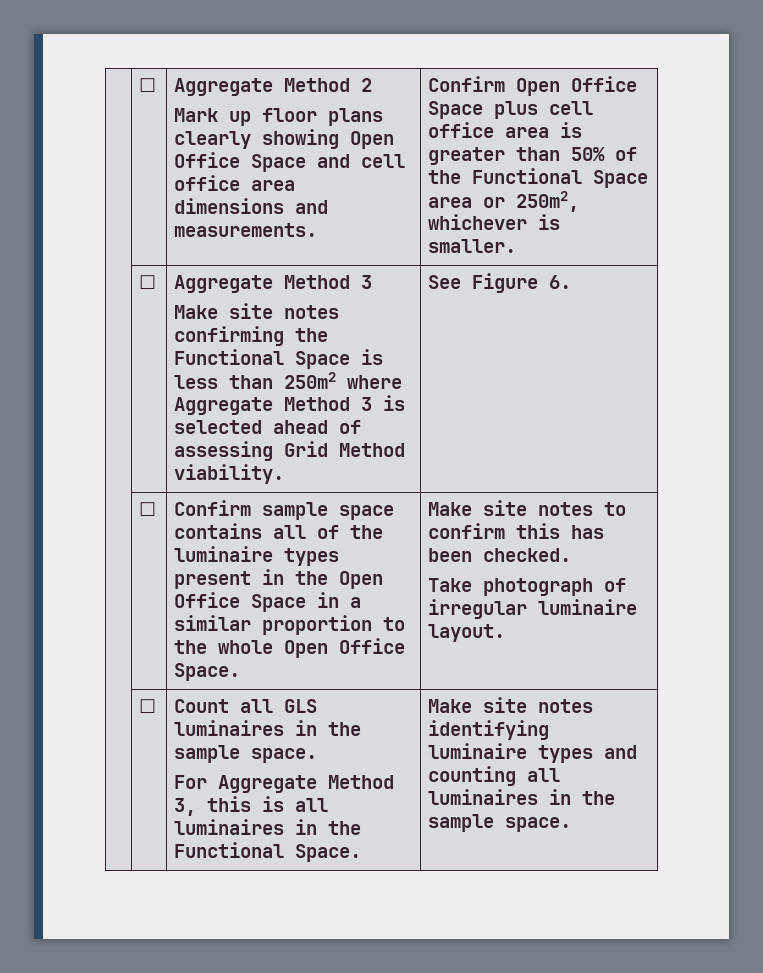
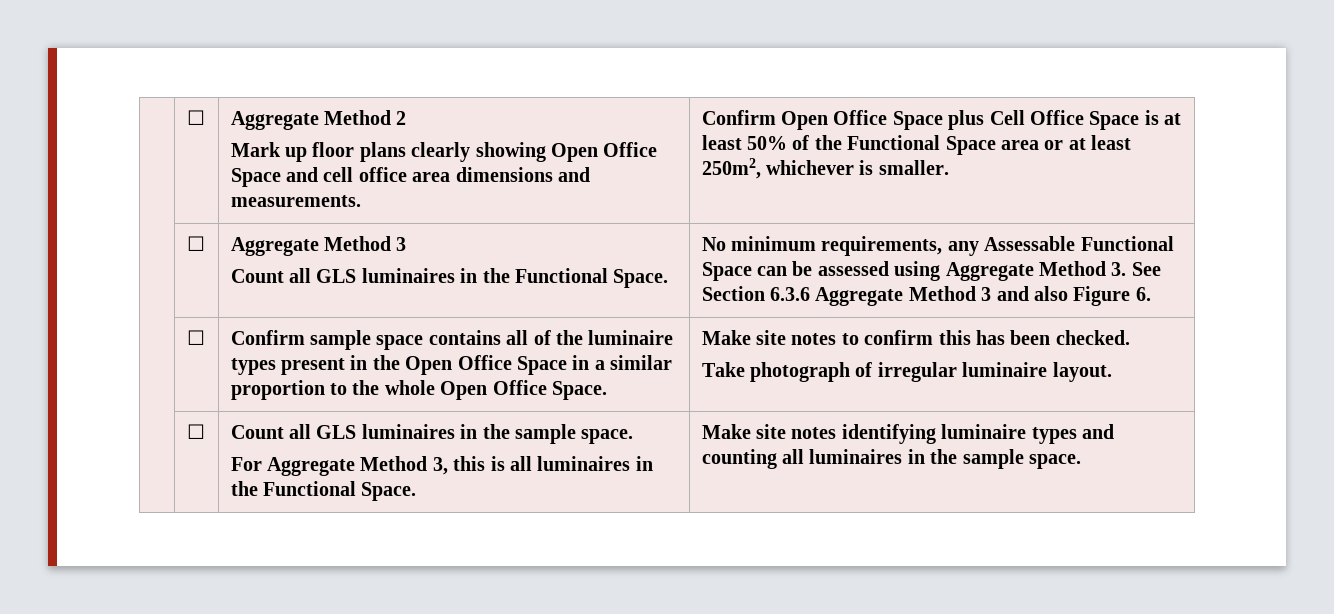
- Confirm Open Office Space plus cell office area is greater than 50% of the Functional Space area or 250m2, whichever is smaller.
+ Confirm Open Office Space plus Cell Office Space is at least 50% of the Functional Space area or at least 250m2, whichever is smaller.
  | ☐ | Aggregate Method 3
- Make site notes confirming the Functional Space is less than 250m2 where Aggregate Method 3 is selected ahead of assessing Grid Method viability. | See Figure 6.
+ Count all GLS luminaires in the Functional Space. | No minimum requirements, any Assessable Functional Space can be assessed using Aggregate Method 3. See Section 6.3.6 Aggregate Method 3 and also Figure 6.

